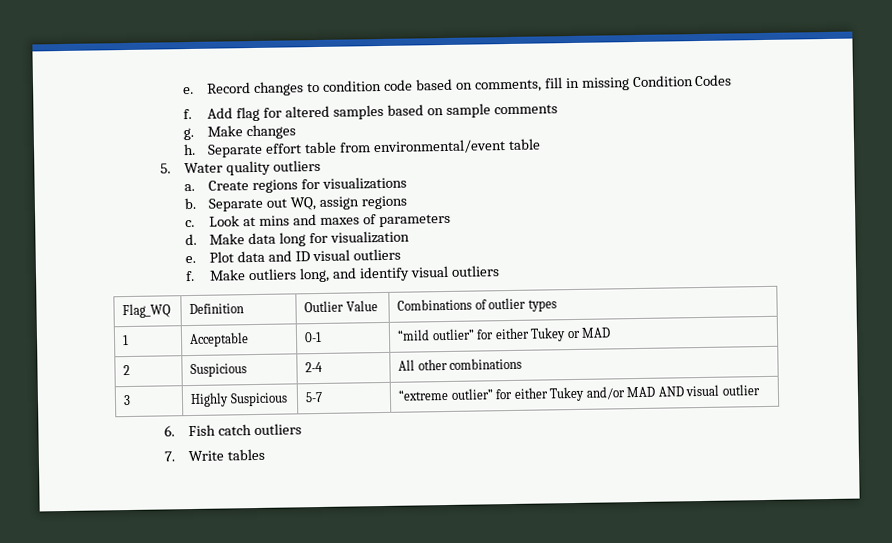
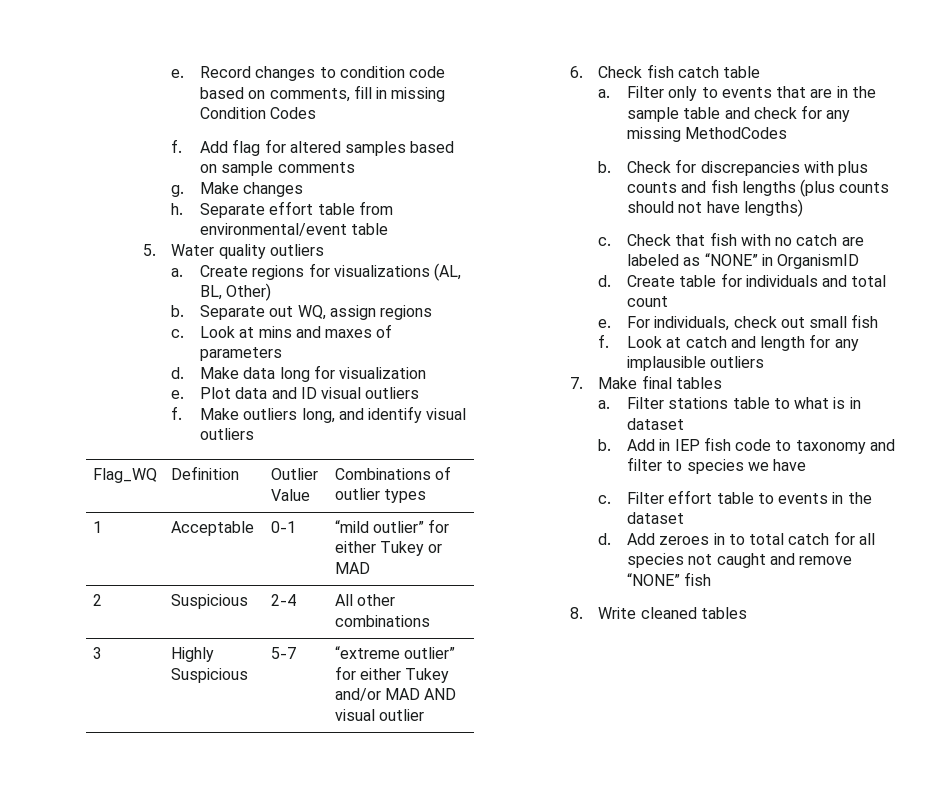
- Create regions for visualizations
+ Create regions for visualizations (AL, BL, Other)
- 6. Fish catch outliers
- 7. Write tables
+ 6. Check fish catch table
+ a. Filter only to events that are in the sample table and check for any missing MethodCodes
+ b. Check for discrepancies with plus counts and fish lengths (plus counts should not have lengths)
+ c. Check that fish with no catch are labeled as “NONE” in OrganismID
+ d. Create table for individuals and total count
+ e. For individuals, check out small fish
+ f. Look at catch and length for any implausible outliers
+ 7. Make final tables
+ a. Filter stations table to what is in dataset
+ b. Add in IEP fish code to taxonomy and filter to species we have
+ c. Filter effort table to events in the dataset
+ d. Add zeroes in to total catch for all species not caught and remove “NONE” fish
+ 8. Write cleaned tables

